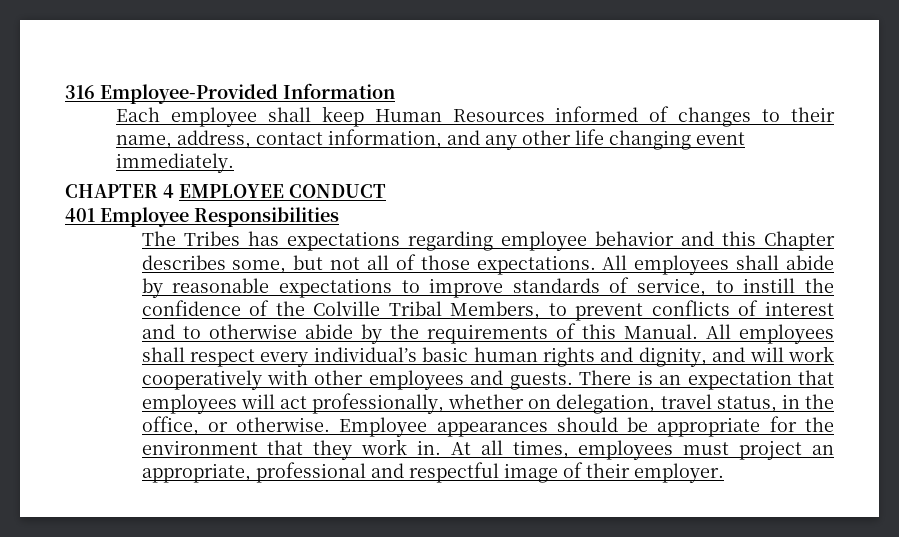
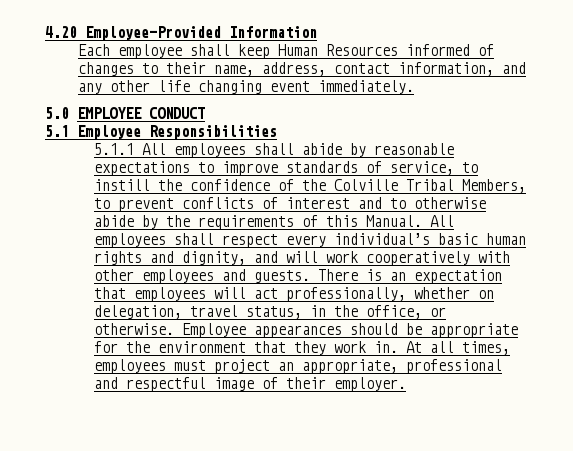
- 316 Employee-Provided Information
+ 4.20 Employee-Provided Information
- CHAPTER 4 EMPLOYEE CONDUCT
+ 5.0 EMPLOYEE CONDUCT
- 401 Employee Responsibilities
+ 5.1 Employee Responsibilities
- The Tribes has expectations regarding employee behavior and this Chapter describes some, but not all of those expectations. All employees shall abide by reasonable expectations to improve standards of service, to instill the confidence of the Colville Tribal Members, to prevent conflicts of interest and to otherwise abide by the requirements of this Manual.
+ 5.1.1 All employees shall abide by reasonable expectations to improve standards of service, to instill the confidence of the Colville Tribal Members, to prevent conflicts of interest and to otherwise abide by the requirements of this Manual.

